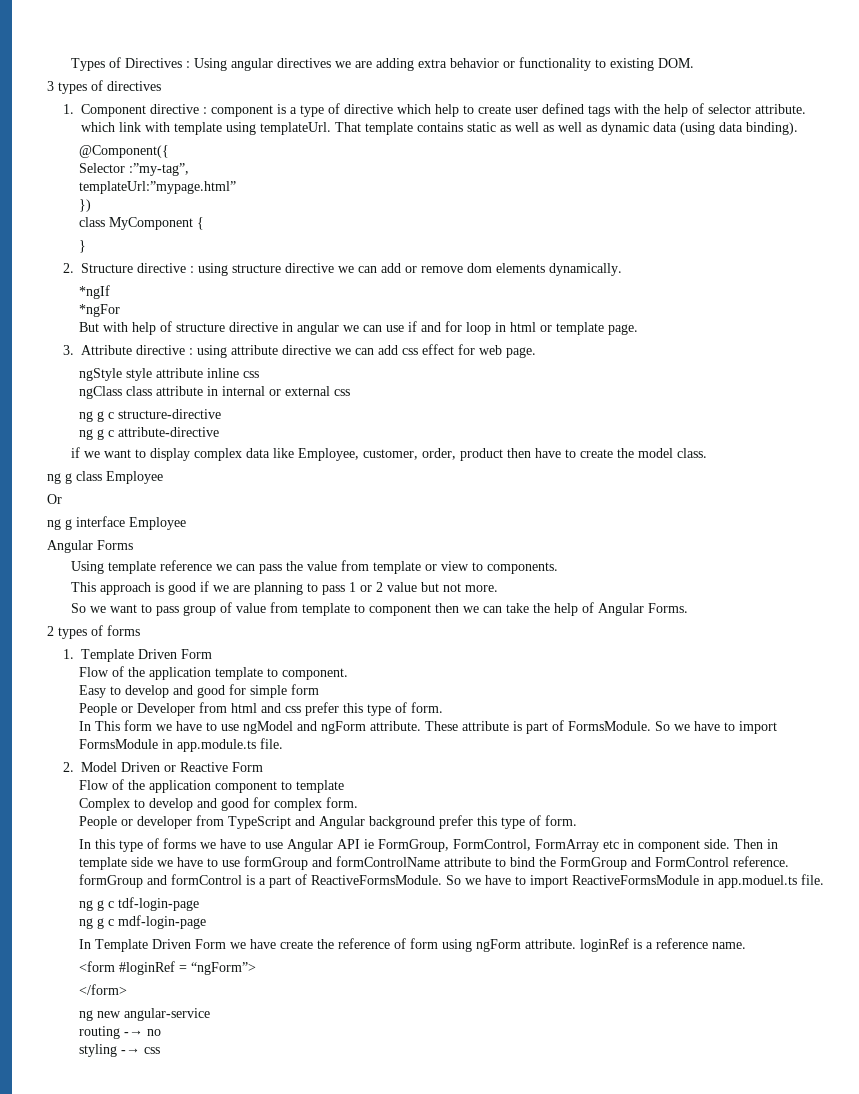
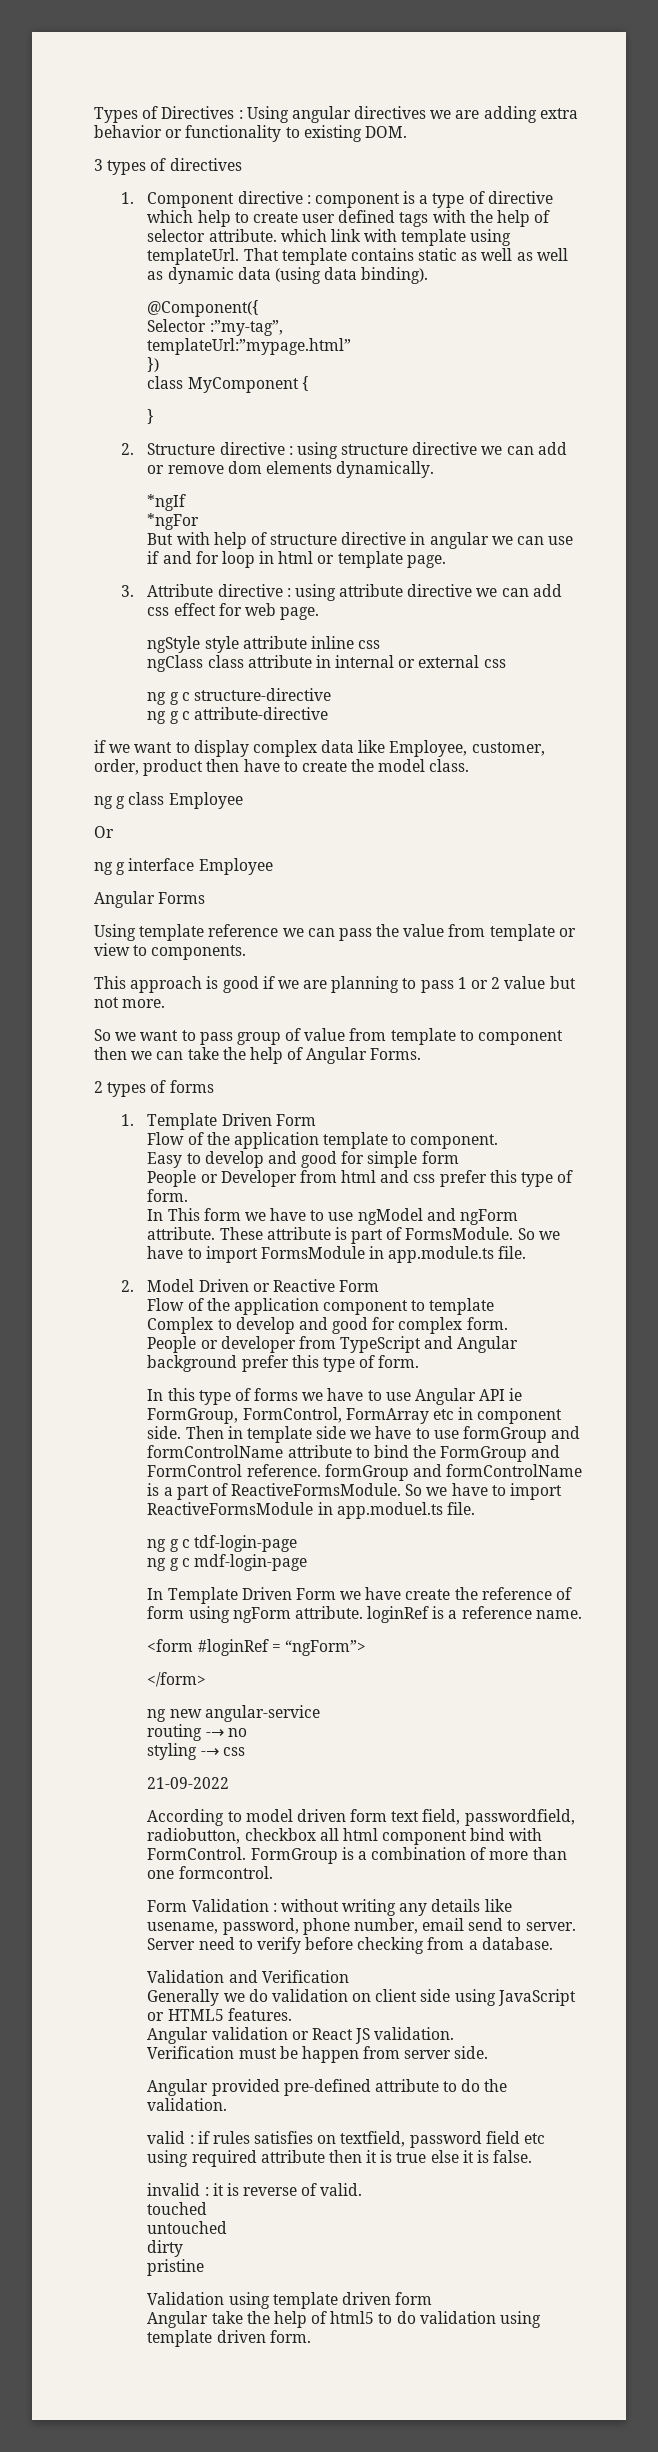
- Then in template side we have to use formGroup and formControlName attribute to bind the FormGroup and FormControl reference. formGroup and formControl is a part of ReactiveFormsModule.
+ Then in template side we have to use formGroup and formControlName attribute to bind the FormGroup and FormControl reference. formGroup and formControlName is a part of ReactiveFormsModule.
+ 21-09-2022
+ According to model driven form text field, passwordfield, radiobutton, checkbox all html component bind with FormControl. FormGroup is a combination of more than one formcontrol.
+ Form Validation : without writing any details like usename, password, phone number, email send to server. Server need to verify before checking from a database.
+ Validation and Verification
+ Generally we do validation on client side using JavaScript or HTML5 features.
+ Angular validation or React JS validation.
+ Verification must be happen from server side.
+ Angular provided pre-defined attribute to do the validation.
+ valid : if rules satisfies on textfield, password field etc using required attribute then it is true else it is false.
+ invalid : it is reverse of valid.
+ touched
+ untouched
+ dirty
+ pristine
+ Validation using template driven form
+ Angular take the help of html5 to do validation using template driven form.

